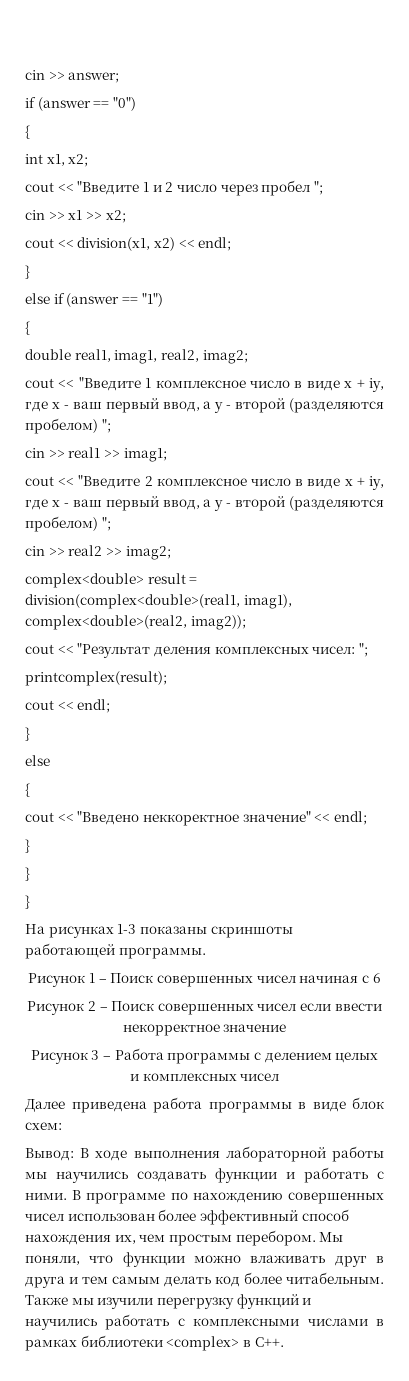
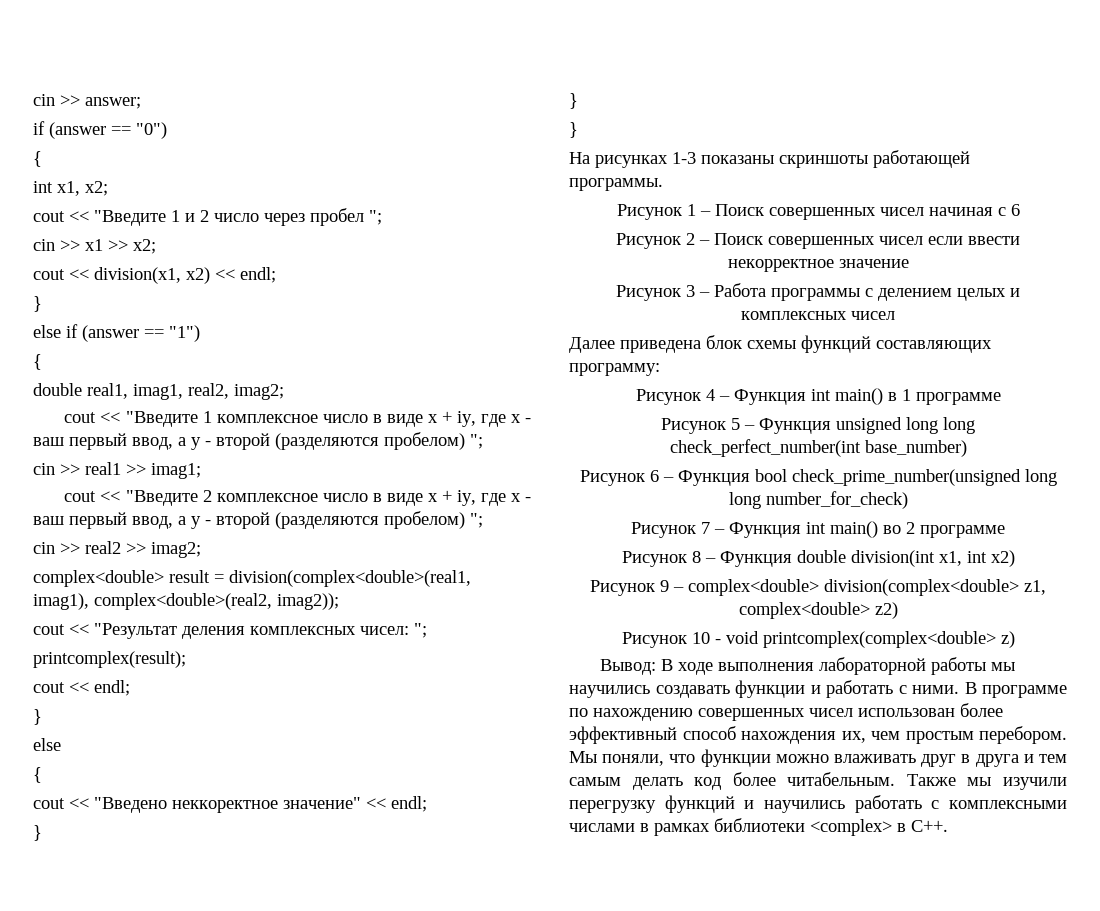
- Далее приведена работа программы в виде блок схем:
+ Далее приведена блок схемы функций составляющих программу:
+ Рисунок 4 – Функция int main() в 1 программе
+ Рисунок 5 – Функция unsigned long long check_perfect_number(int base_number)
+ Рисунок 6 – Функция bool check_prime_number(unsigned long long number_for_check)
+ Рисунок 7 – Функция int main() во 2 программе
+ Рисунок 8 – Функция double division(int x1, int x2)
+ Рисунок 9 ‒ complex<double> division(complex<double> z1, complex<double> z2)
+ Рисунок 10 - void printcomplex(complex<double> z)

